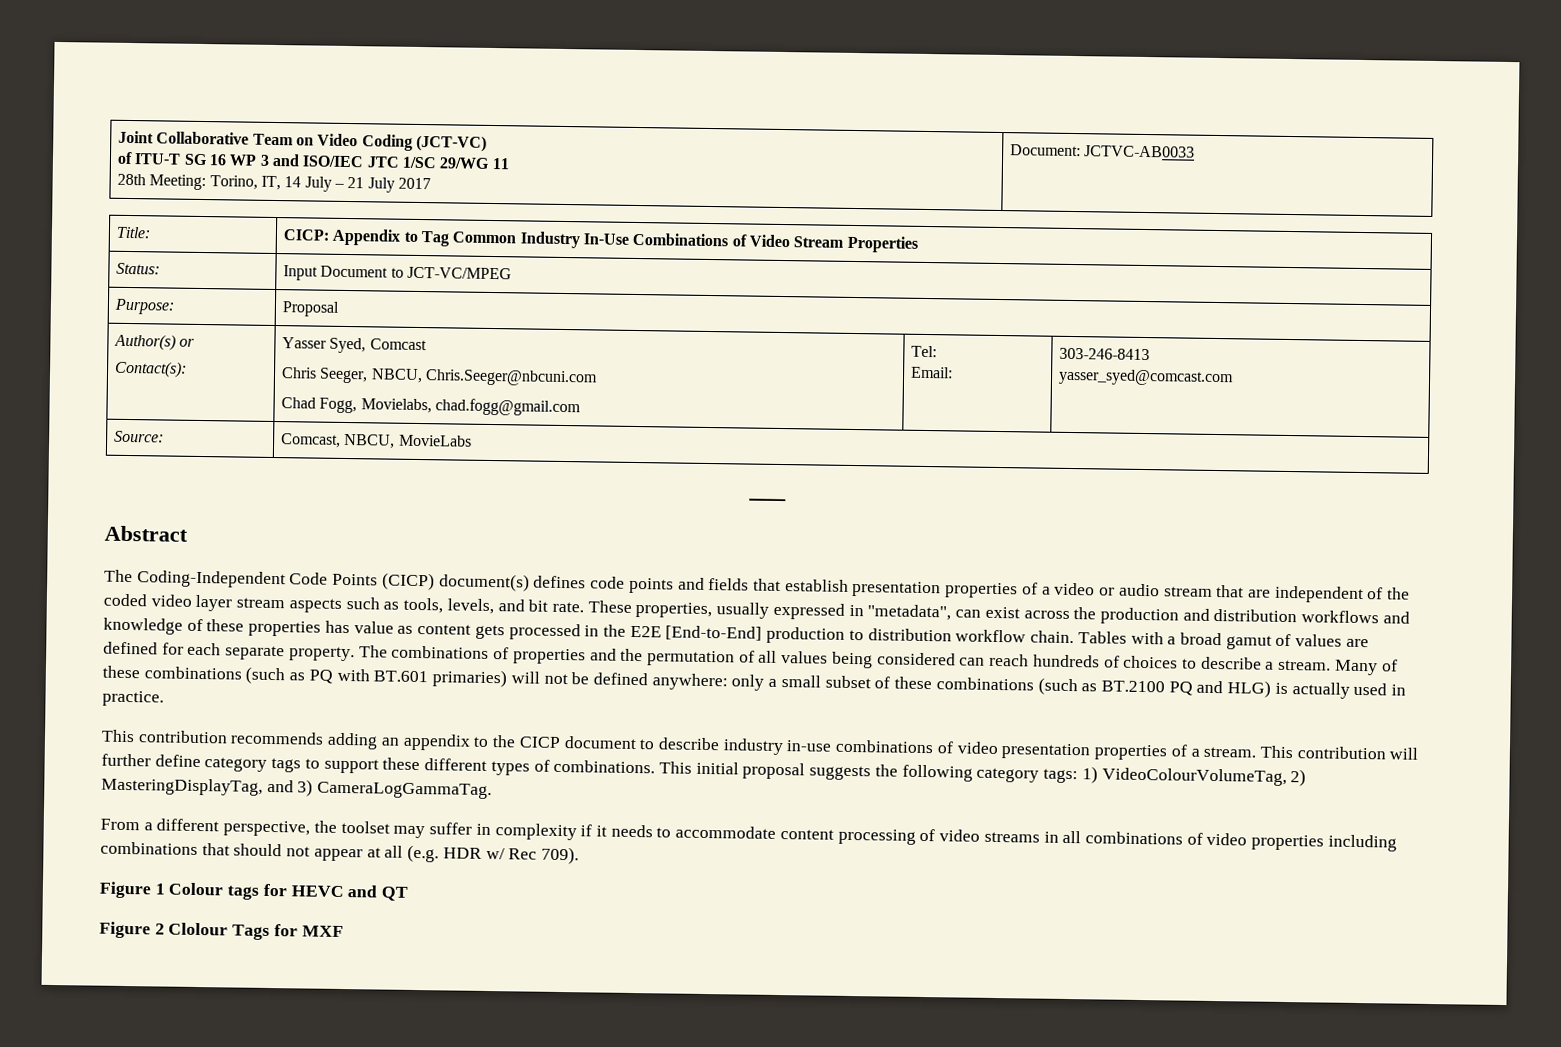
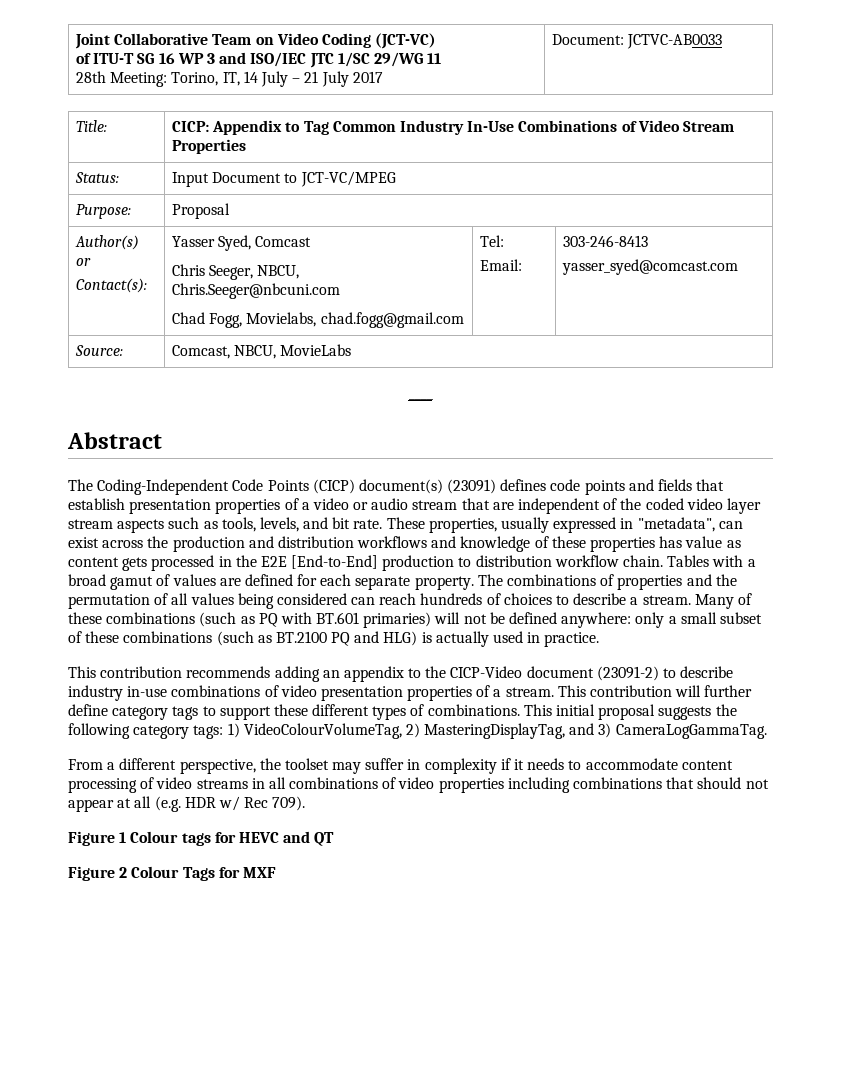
- The Coding-Independent Code Points (CICP) document(s) defines code points and fields that establish presentation properties of a video or audio stream that are independent of the coded video layer stream aspects such as tools, levels, and bit rate.
+ The Coding-Independent Code Points (CICP) document(s) (23091) defines code points and fields that establish presentation properties of a video or audio stream that are independent of the coded video layer stream aspects such as tools, levels, and bit rate.
- This contribution recommends adding an appendix to the CICP document to describe industry in-use combinations of video presentation properties of a stream.
+ This contribution recommends adding an appendix to the CICP-Video document (23091-2) to describe industry in-use combinations of video presentation properties of a stream.
- Figure 2 Clolour Tags for MXF
+ Figure 2 Colour Tags for MXF

